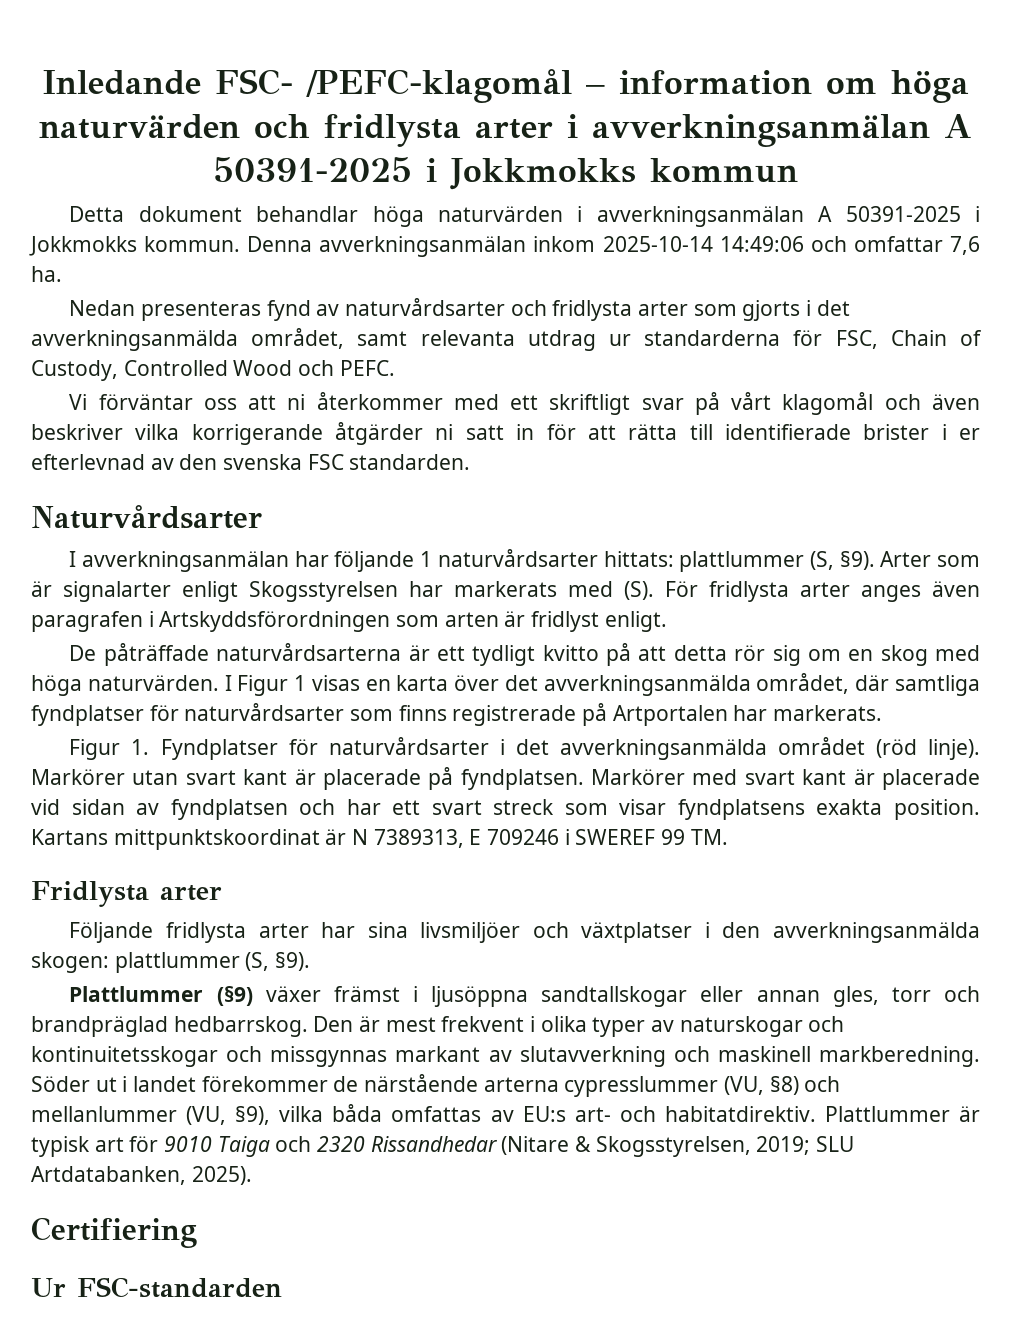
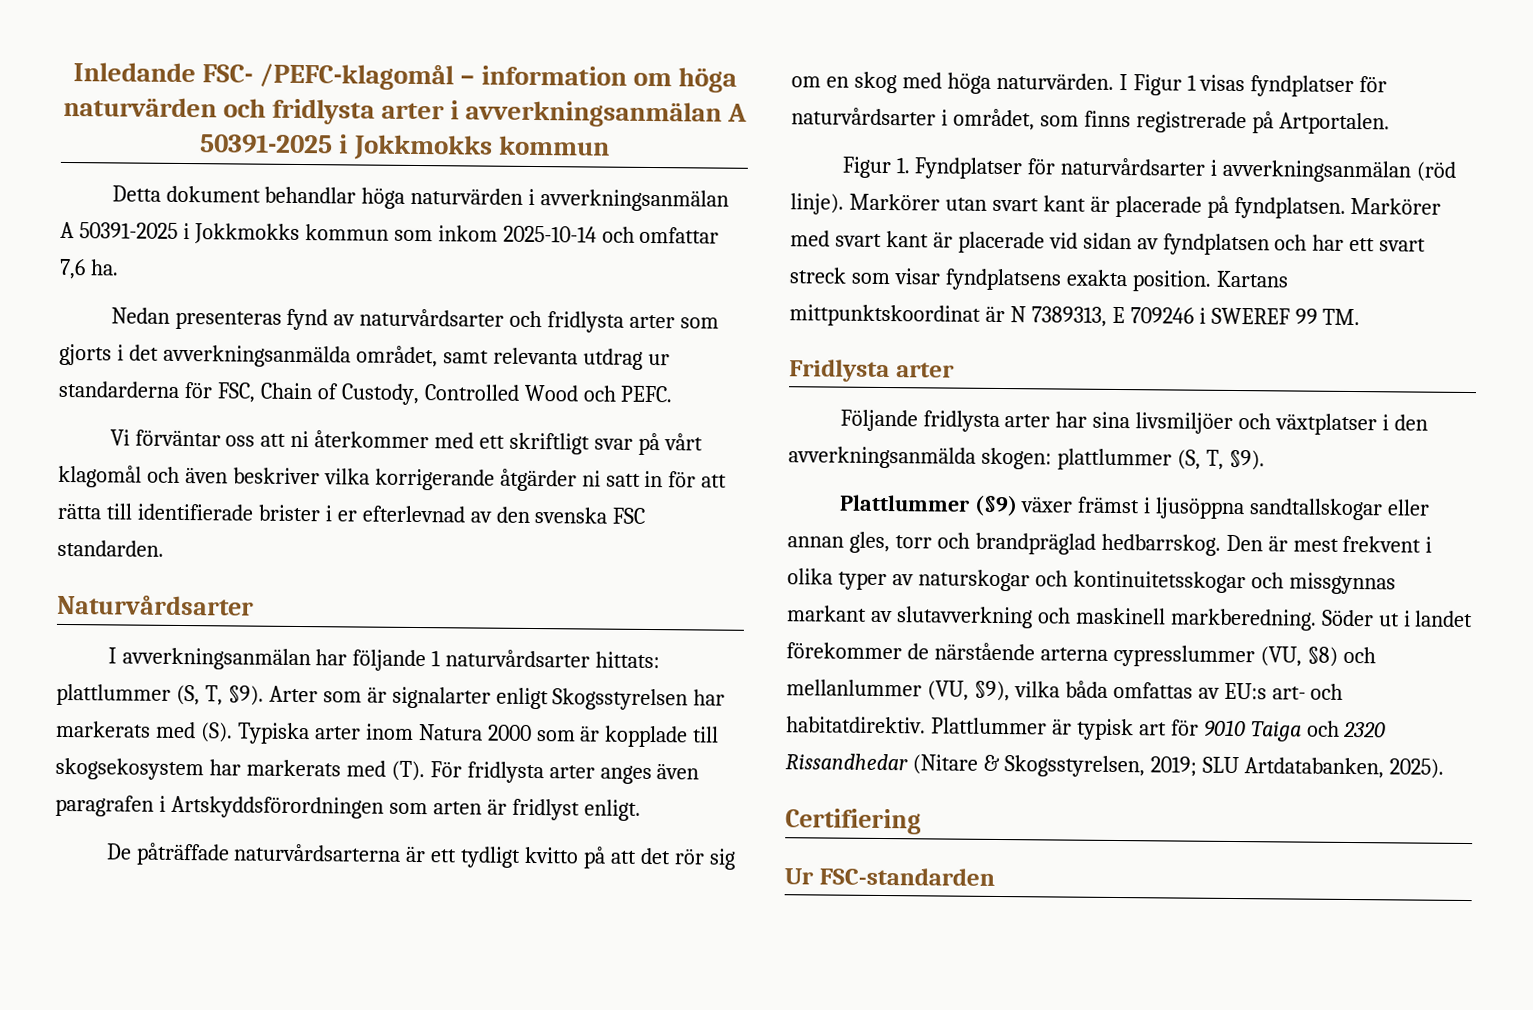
- Detta dokument behandlar höga naturvärden i avverkningsanmälan A 50391-2025 i Jokkmokks kommun. Denna avverkningsanmälan inkom 2025-10-14 14:49:06 och omfattar 7,6 ha.
+ Detta dokument behandlar höga naturvärden i avverkningsanmälan A 50391-2025 i Jokkmokks kommun som inkom 2025-10-14 och omfattar 7,6 ha.
- I avverkningsanmälan har följande 1 naturvårdsarter hittats: plattlummer (S, §9).
+ I avverkningsanmälan har följande 1 naturvårdsarter hittats: plattlummer (S, T, §9).
- Arter som är signalarter enligt Skogsstyrelsen har markerats med (S). För fridlysta arter anges även paragrafen i Artskyddsförordningen som arten är fridlyst enligt.
+ Arter som är signalarter enligt Skogsstyrelsen har markerats med (S). Typiska arter inom Natura 2000 som är kopplade till skogsekosystem har markerats med (T). För fridlysta arter anges även paragrafen i Artskyddsförordningen som arten är fridlyst enligt.
- De påträffade naturvårdsarterna är ett tydligt kvitto på att detta rör sig om en skog med höga naturvärden.
+ De påträffade naturvårdsarterna är ett tydligt kvitto på att det rör sig om en skog med höga naturvärden.
- I Figur 1 visas en karta över det avverkningsanmälda området, där samtliga fyndplatser för naturvårdsarter som finns registrerade på Artportalen har markerats.
+ I Figur 1 visas fyndplatser för naturvårdsarter i området, som finns registrerade på Artportalen.
- Figur 1. Fyndplatser för naturvårdsarter i det avverkningsanmälda området (röd linje).
+ Figur 1. Fyndplatser för naturvårdsarter i avverkningsanmälan (röd linje).
- Följande fridlysta arter har sina livsmiljöer och växtplatser i den avverkningsanmälda skogen: plattlummer (S, §9).
+ Följande fridlysta arter har sina livsmiljöer och växtplatser i den avverkningsanmälda skogen: plattlummer (S, T, §9).

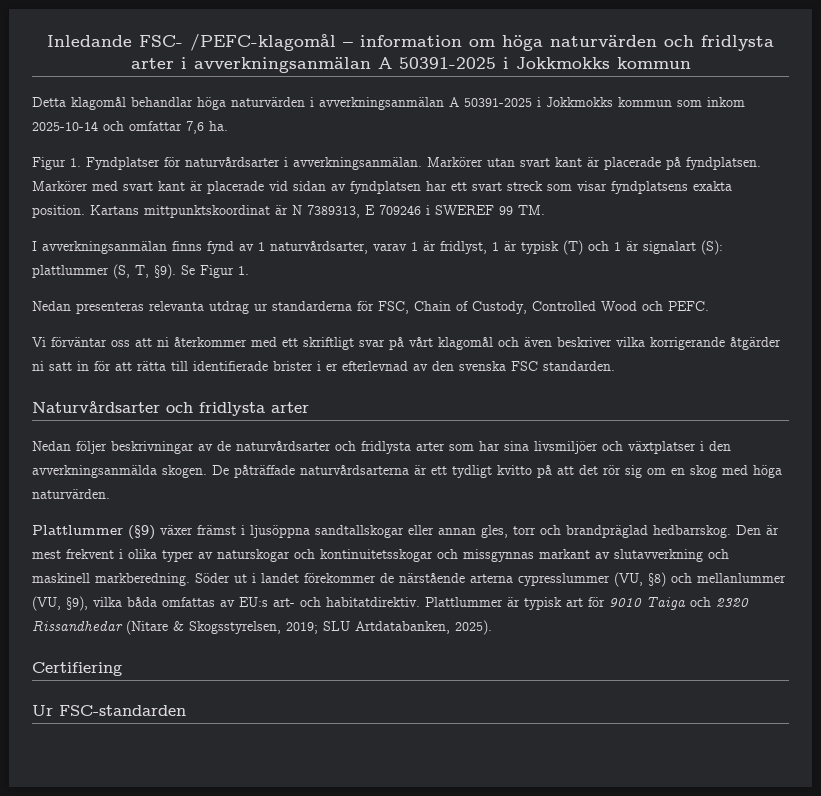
- Detta dokument behandlar höga naturvärden i avverkningsanmälan A 50391-2025 i Jokkmokks kommun som inkom 2025-10-14 och omfattar 7,6 ha.
+ Detta klagomål behandlar höga naturvärden i avverkningsanmälan A 50391-2025 i Jokkmokks kommun som inkom 2025-10-14 och omfattar 7,6 ha.
- Nedan presenteras fynd av naturvårdsarter och fridlysta arter som gjorts i det avverkningsanmälda området, samt relevanta utdrag ur standarderna för FSC, Chain of Custody, Controlled Wood och PEFC.
+ Figur 1. Fyndplatser för naturvårdsarter i avverkningsanmälan. Markörer utan svart kant är placerade på fyndplatsen. Markörer med svart kant är placerade vid sidan av fyndplatsen har ett svart streck som visar fyndplatsens exakta position. Kartans mittpunktskoordinat är N 7389313, E 709246 i SWEREF 99 TM.
+ I avverkningsanmälan finns fynd av 1 naturvårdsarter, varav 1 är fridlyst, 1 är typisk (T) och 1 är signalart (S): plattlummer (S, T, §9). Se Figur 1.
+ Nedan presenteras relevanta utdrag ur standarderna för FSC, Chain of Custody, Controlled Wood och PEFC.
- Naturvårdsarter
- I avverkningsanmälan har följande 1 naturvårdsarter hittats: plattlummer (S, T, §9). Arter som är signalarter enligt Skogsstyrelsen har markerats med (S). Typiska arter inom Natura 2000 som är kopplade till skogsekosystem har markerats med (T). För fridlysta arter anges även paragrafen i Artskyddsförordningen som arten är fridlyst enligt.
- De påträffade naturvårdsarterna är ett tydligt kvitto på att det rör sig om en skog med höga naturvärden. I Figur 1 visas fyndplatser för naturvårdsarter i området, som finns registrerade på Artportalen.
- Figur 1. Fyndplatser för naturvårdsarter i avverkningsanmälan (röd linje). Markörer utan svart kant är placerade på fyndplatsen. Markörer med svart kant är placerade vid sidan av fyndplatsen och har ett svart streck som visar fyndplatsens exakta position. Kartans mittpunktskoordinat är N 7389313, E 709246 i SWEREF 99 TM.
- Fridlysta arter
- Följande fridlysta arter har sina livsmiljöer och växtplatser i den avverkningsanmälda skogen: plattlummer (S, T, §9).
+ Naturvårdsarter och fridlysta arter
+ Nedan följer beskrivningar av de naturvårdsarter och fridlysta arter som har sina livsmiljöer och växtplatser i den avverkningsanmälda skogen. De påträffade naturvårdsarterna är ett tydligt kvitto på att det rör sig om en skog med höga naturvärden.

